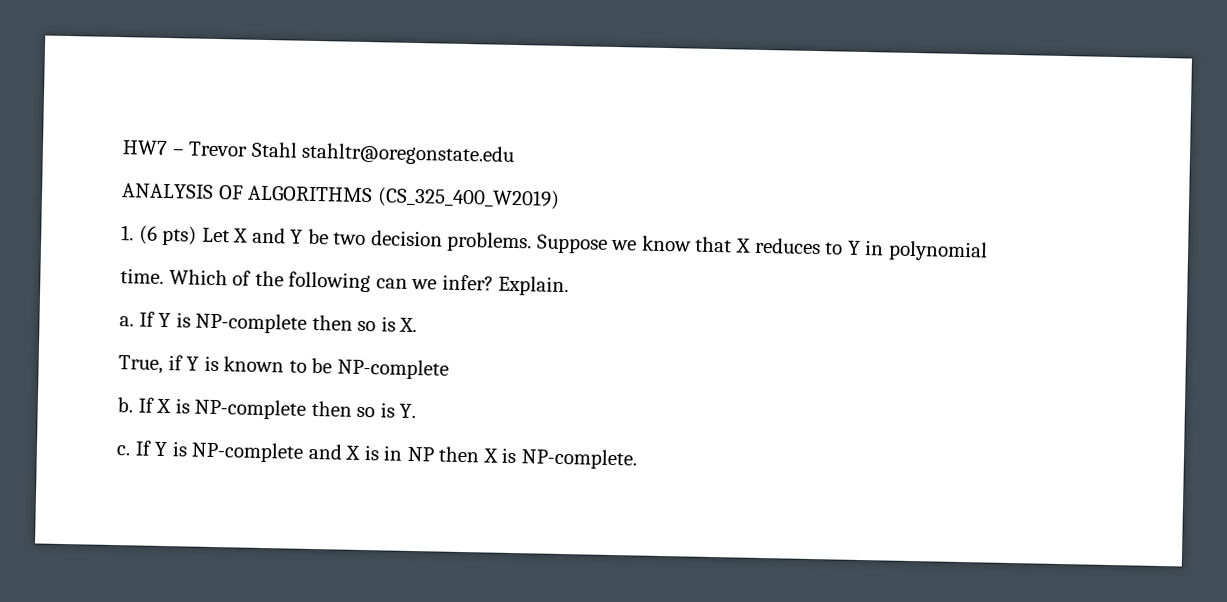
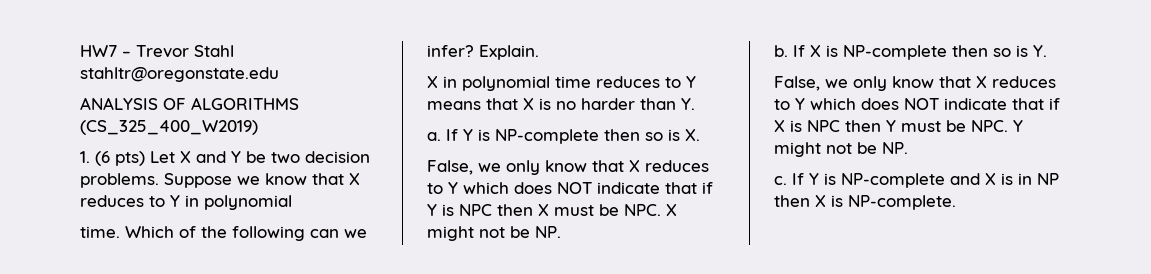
+ X in polynomial time reduces to Y means that X is no harder than Y.
- True, if Y is known to be NP-complete
+ False, we only know that X reduces to Y which does NOT indicate that if Y is NPC then X must be NPC. X might not be NP.
+ False, we only know that X reduces to Y which does NOT indicate that if X is NPC then Y must be NPC. Y might not be NP.

